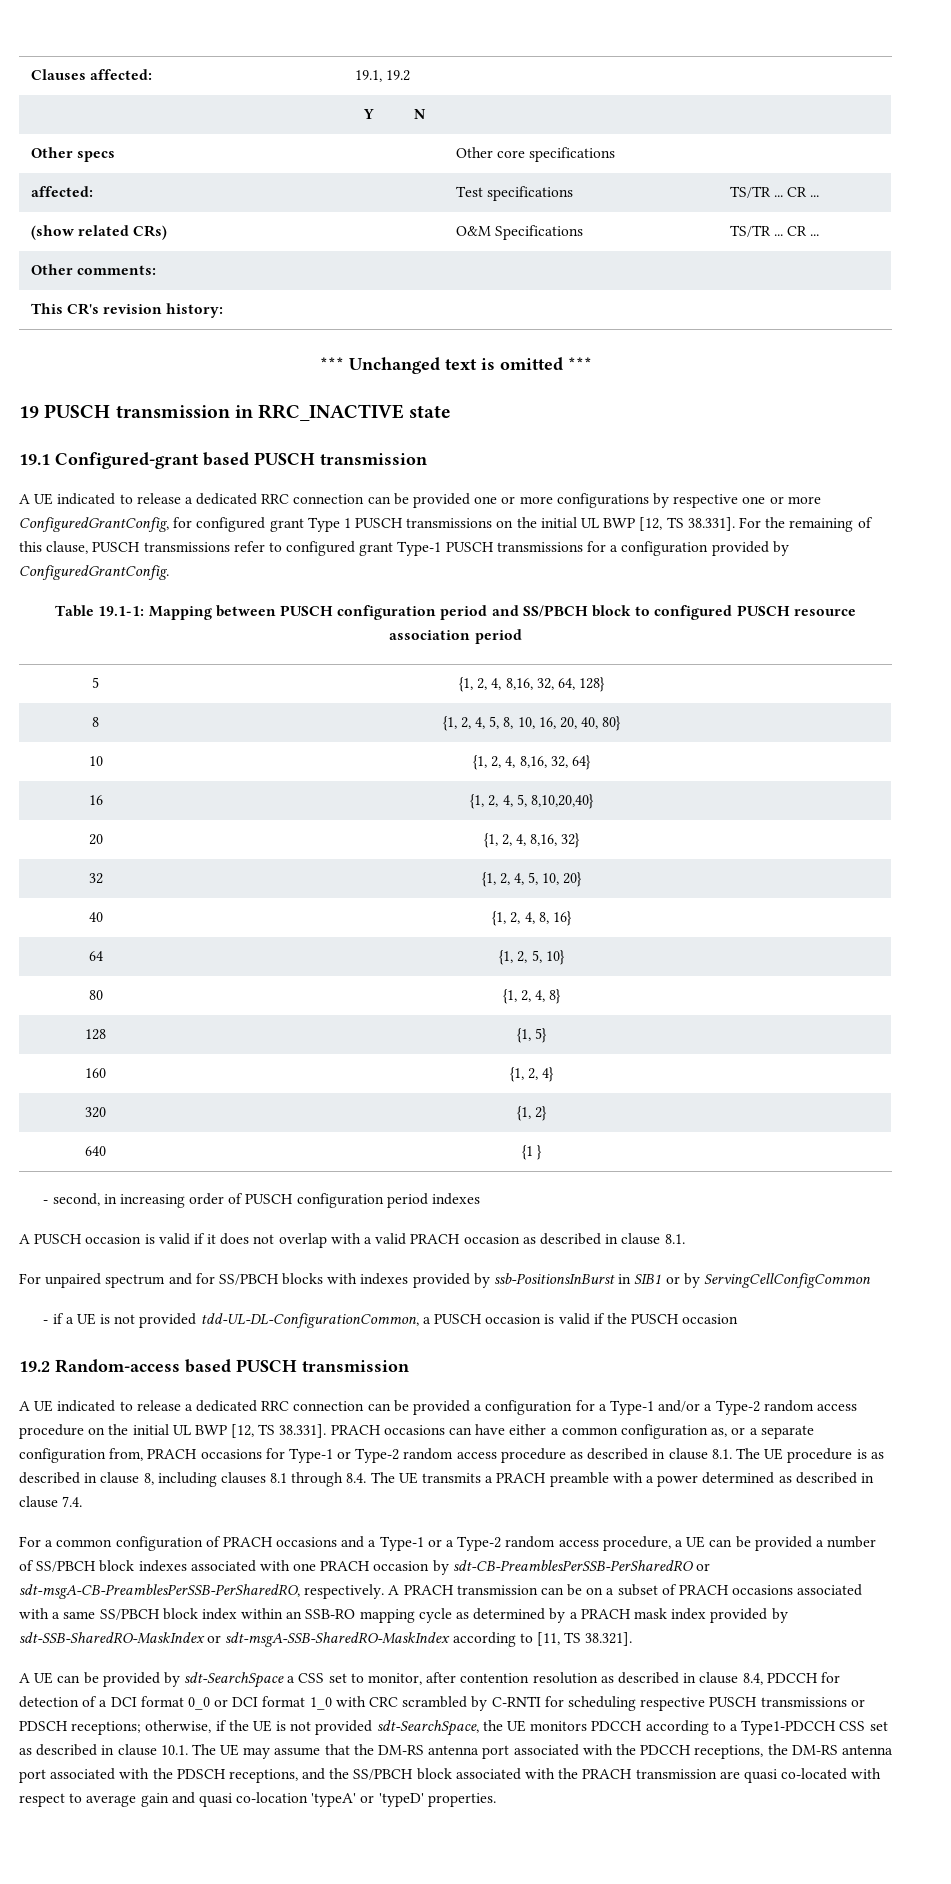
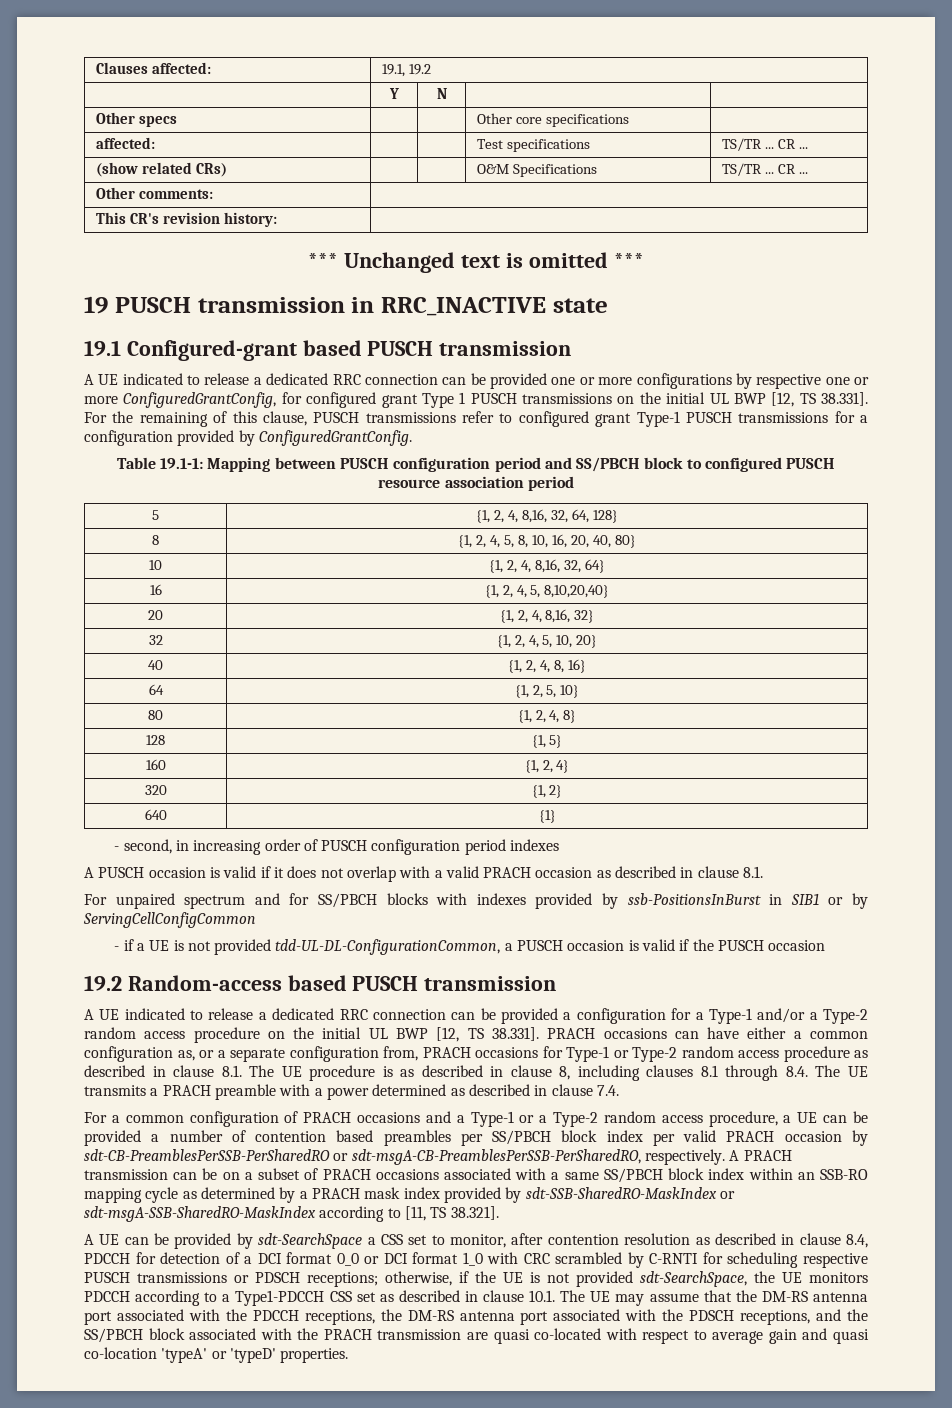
- 640 | {1 }
+ 640 | {1}
- For a common configuration of PRACH occasions and a Type-1 or a Type-2 random access procedure, a UE can be provided a number of SS/PBCH block indexes associated with one PRACH occasion by sdt-CB-PreamblesPerSSB-PerSharedRO or sdt-msgA-CB-PreamblesPerSSB-PerSharedRO, respectively.
+ For a common configuration of PRACH occasions and a Type-1 or a Type-2 random access procedure, a UE can be provided a number of contention based preambles per SS/PBCH block index per valid PRACH occasion by sdt-CB-PreamblesPerSSB-PerSharedRO or sdt-msgA-CB-PreamblesPerSSB-PerSharedRO, respectively.

